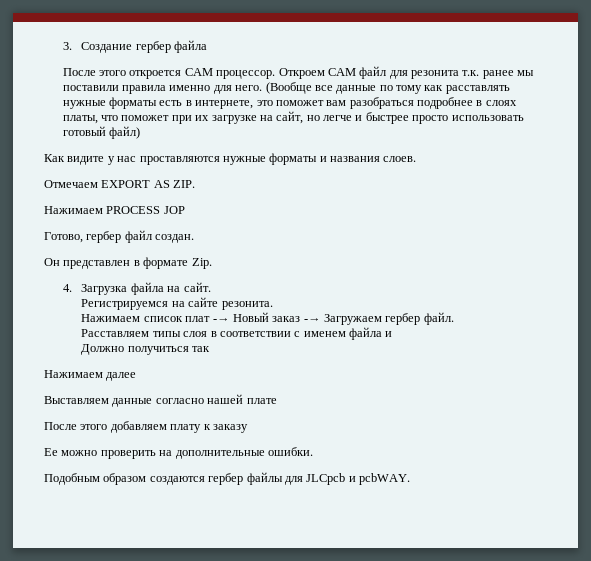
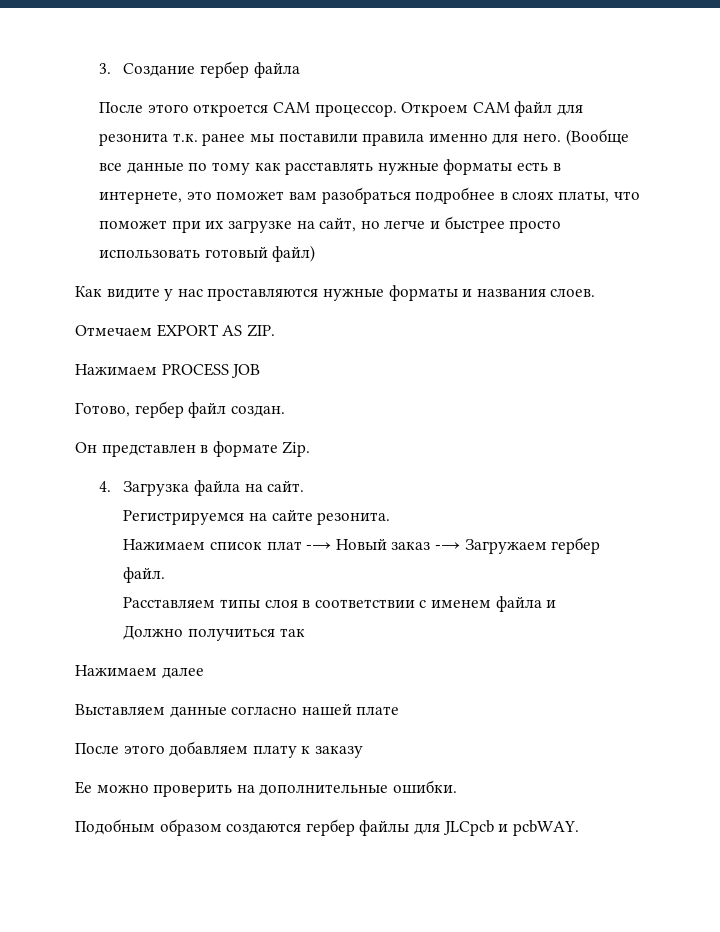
- Нажимаем PROCESS JOP
+ Нажимаем PROCESS JOB

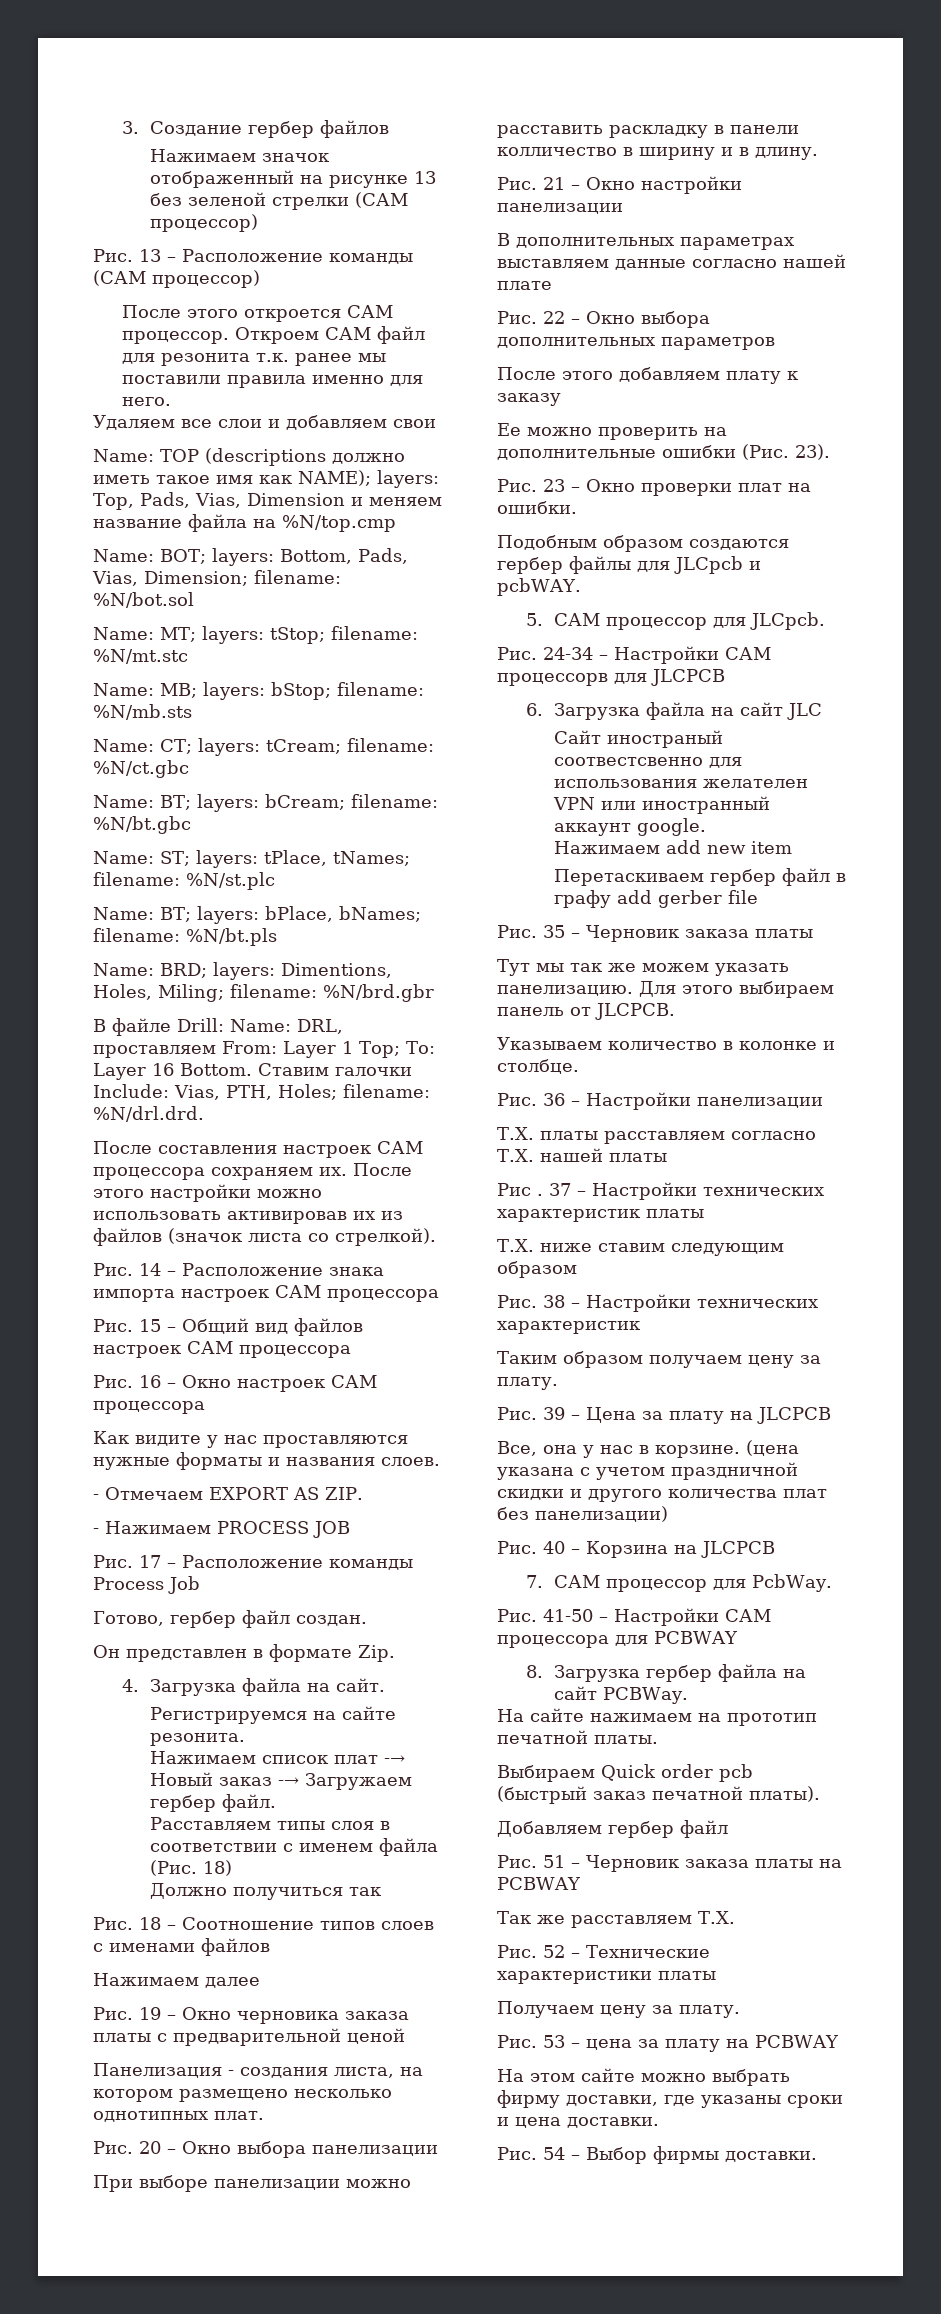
- 3. Создание гербер файла
+ 3. Создание гербер файлов
+ Нажимаем значок отображенный на рисунке 13 без зеленой стрелки (САМ процессор)
+ Рис. 13 – Расположение команды (САМ процессор)
- Откроем САМ файл для резонита т.к. ранее мы поставили правила именно для него. (Вообще все данные по тому как расставлять нужные форматы есть в интернете, это поможет вам разобраться подробнее в слоях платы, что поможет при их загрузке на сайт, но легче и быстрее просто использовать готовый файл)
+ Откроем САМ файл для резонита т.к. ранее мы поставили правила именно для него.
+ Удаляем все слои и добавляем свои
+ Name: TOP (descriptions должно иметь такое имя как NAME); layers: Top, Pads, Vias, Dimension и меняем название файла на %N/top.cmp
+ Name: BOT; layers: Bottom, Pads, Vias, Dimension; filename: %N/bot.sol
+ Name: MT; layers: tStop; filename: %N/mt.stc
+ Name: MB; layers: bStop; filename: %N/mb.sts
+ Name: CT; layers: tCream; filename: %N/ct.gbc
+ Name: BT; layers: bCream; filename: %N/bt.gbc
+ Name: ST; layers: tPlace, tNames; filename: %N/st.plc
+ Name: BT; layers: bPlace, bNames; filename: %N/bt.pls
+ Name: BRD; layers: Dimentions, Holes, Miling; filename: %N/brd.gbr
+ В файле Drill: Name: DRL, проставляем From: Layer 1 Top; To: Layer 16 Bottom. Ставим галочки Include: Vias, PTH, Holes; filename: %N/drl.drd.
+ После составления настроек САМ процессора сохраняем их. После этого настройки можно использовать активировав их из файлов (значок листа со стрелкой).
+ Рис. 14 – Расположение знака импорта настроек САМ процессора
+ Рис. 15 – Общий вид файлов настроек САМ процессора
+ Рис. 16 – Окно настроек САМ процессора
- Отмечаем EXPORT AS ZIP.
+ - Отмечаем EXPORT AS ZIP.
- Нажимаем PROCESS JOB
+ - Нажимаем PROCESS JOB
+ Рис. 17 – Расположение команды Process Job
- Расставляем типы слоя в соответствии с именем файла и
+ Расставляем типы слоя в соответствии с именем файла (Рис. 18)
+ Рис. 18 – Соотношение типов слоев с именами файлов
  Нажимаем далее
- Выставляем данные согласно нашей плате
+ Рис. 19 – Окно черновика заказа платы с предварительной ценой
+ Панелизация - создания листа, на котором размещено несколько однотипных плат.
+ Рис. 20 – Окно выбора панелизации
+ При выборе панелизации можно расставить раскладку в панели колличество в ширину и в длину.
+ Рис. 21 – Окно настройки панелизации
+ В дополнительных параметрах выставляем данные согласно нашей плате
+ Рис. 22 – Окно выбора дополнительных параметров
- Ее можно проверить на дополнительные ошибки.
+ Ее можно проверить на дополнительные ошибки (Рис. 23).
+ Рис. 23 – Окно проверки плат на ошибки.
+ 5. САМ процессор для JLCpcb.
+ Рис. 24-34 – Настройки САМ процессорв для JLCPCB
+ 6. Загрузка файла на сайт JLC
+ Сайт иностраный соотвестсвенно для использования желателен VPN или иностранный аккаунт google.
+ Нажимаем add new item
+ Перетаскиваем гербер файл в графу add gerber file
+ Рис. 35 – Черновик заказа платы
+ Тут мы так же можем указать панелизацию. Для этого выбираем панель от JLCPCB.
+ Указываем количество в колонке и столбце.
+ Рис. 36 – Настройки панелизации
+ Т.Х. платы расставляем согласно Т.Х. нашей платы
+ Рис . 37 – Настройки технических характеристик платы
+ Т.Х. ниже ставим следующим образом
+ Рис. 38 – Настройки технических характеристик
+ Таким образом получаем цену за плату.
+ Рис. 39 – Цена за плату на JLCPCB
+ Все, она у нас в корзине. (цена указана с учетом праздничной скидки и другого количества плат без панелизации)
+ Рис. 40 – Корзина на JLCPCB
+ 7. САМ процессор для PcbWay.
+ Рис. 41-50 – Настройки САМ процессора для PCBWAY
+ 8. Загрузка гербер файла на сайт PCBWay.
+ На сайте нажимаем на прототип печатной платы.
+ Выбираем Quick order pcb (быстрый заказ печатной платы).
+ Добавляем гербер файл
+ Рис. 51 – Черновик заказа платы на PCBWAY
+ Так же расставляем Т.Х.
+ Рис. 52 – Технические характеристики платы
+ Получаем цену за плату.
+ Рис. 53 – цена за плату на PCBWAY
+ На этом сайте можно выбрать фирму доставки, где указаны сроки и цена доставки.
+ Рис. 54 – Выбор фирмы доставки.

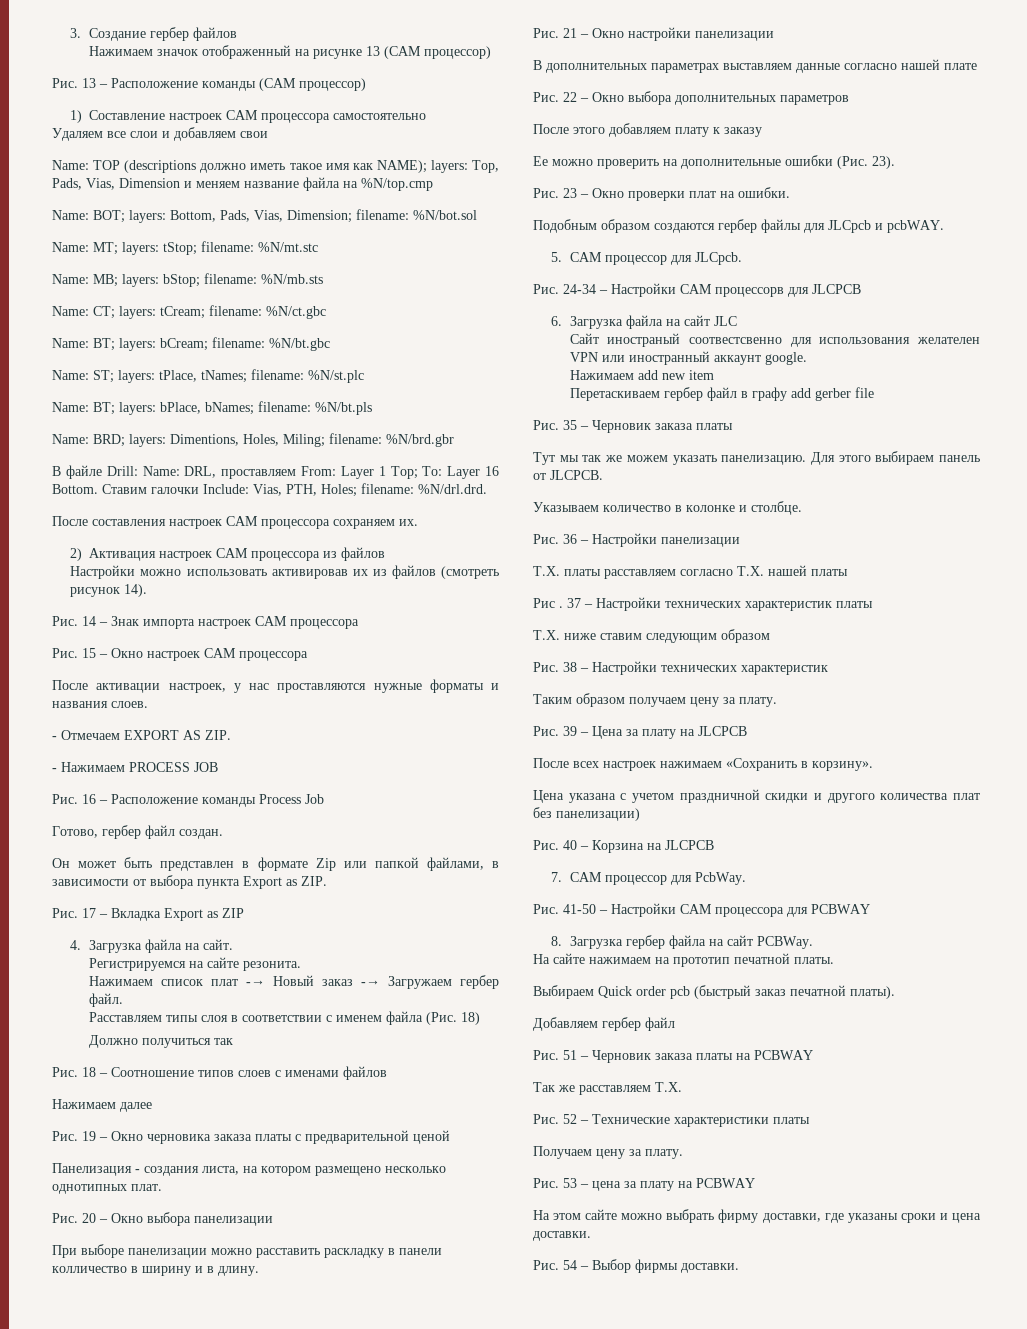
- Нажимаем значок отображенный на рисунке 13 без зеленой стрелки (САМ процессор)
+ Нажимаем значок отображенный на рисунке 13 (САМ процессор)
- После этого откроется САМ процессор. Откроем САМ файл для резонита т.к. ранее мы поставили правила именно для него.
+ 1) Составление настроек САМ процессора самостоятельно
- После составления настроек САМ процессора сохраняем их. После этого настройки можно использовать активировав их из файлов (значок листа со стрелкой).
+ После составления настроек САМ процессора сохраняем их.
+ 2) Активация настроек САМ процессора из файлов
+ Настройки можно использовать активировав их из файлов (смотреть рисунок 14).
- Рис. 14 – Расположение знака импорта настроек САМ процессора
+ Рис. 14 – Знак импорта настроек САМ процессора
- Рис. 15 – Общий вид файлов настроек САМ процессора
- Рис. 16 – Окно настроек САМ процессора
+ Рис. 15 – Окно настроек САМ процессора
- Как видите у нас проставляются нужные форматы и названия слоев.
+ После активации настроек, у нас проставляются нужные форматы и названия слоев.
- Рис. 17 – Расположение команды Process Job
+ Рис. 16 – Расположение команды Process Job
- Он представлен в формате Zip.
+ Он может быть представлен в формате Zip или папкой файлами, в зависимости от выбора пункта Export as ZIP.
+ Рис. 17 – Вкладка Export as ZIP
- Все, она у нас в корзине. (цена указана с учетом праздничной скидки и другого количества плат без панелизации)
+ После всех настроек нажимаем «Сохранить в корзину».
+ Цена указана с учетом праздничной скидки и другого количества плат без панелизации)

